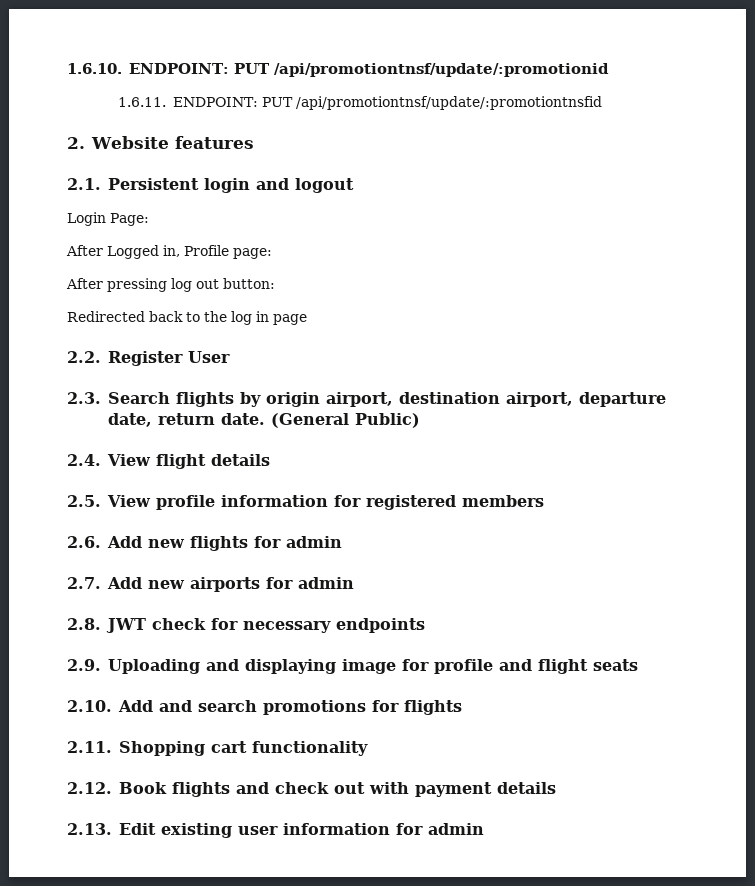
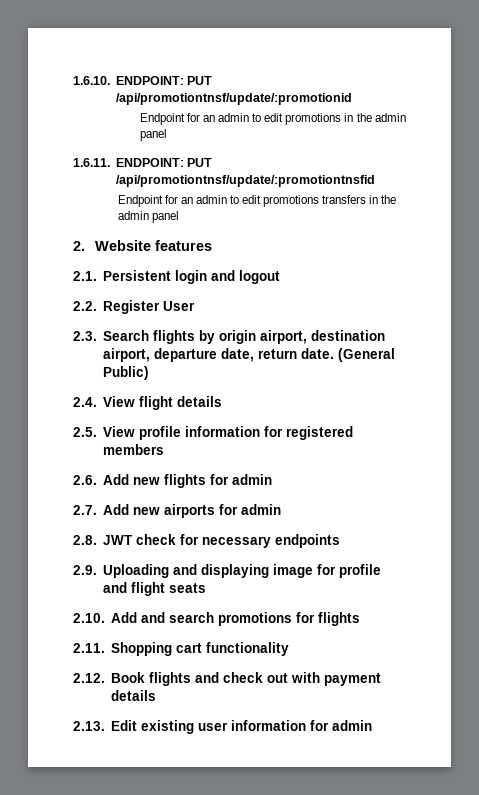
+ Endpoint for an admin to edit promotions in the admin panel
  1.6.11. ENDPOINT: PUT /api/promotiontnsf/update/:promotiontnsfid
+ Endpoint for an admin to edit promotions transfers in the admin panel
- Login Page:
- After Logged in, Profile page:
- After pressing log out button:
- Redirected back to the log in page

